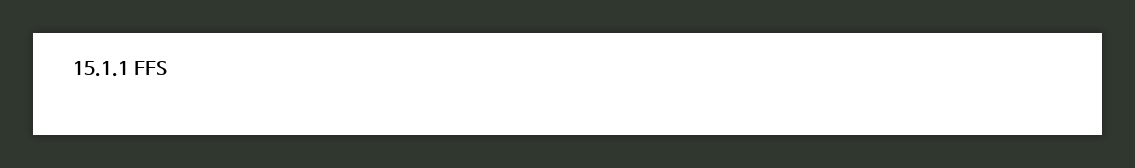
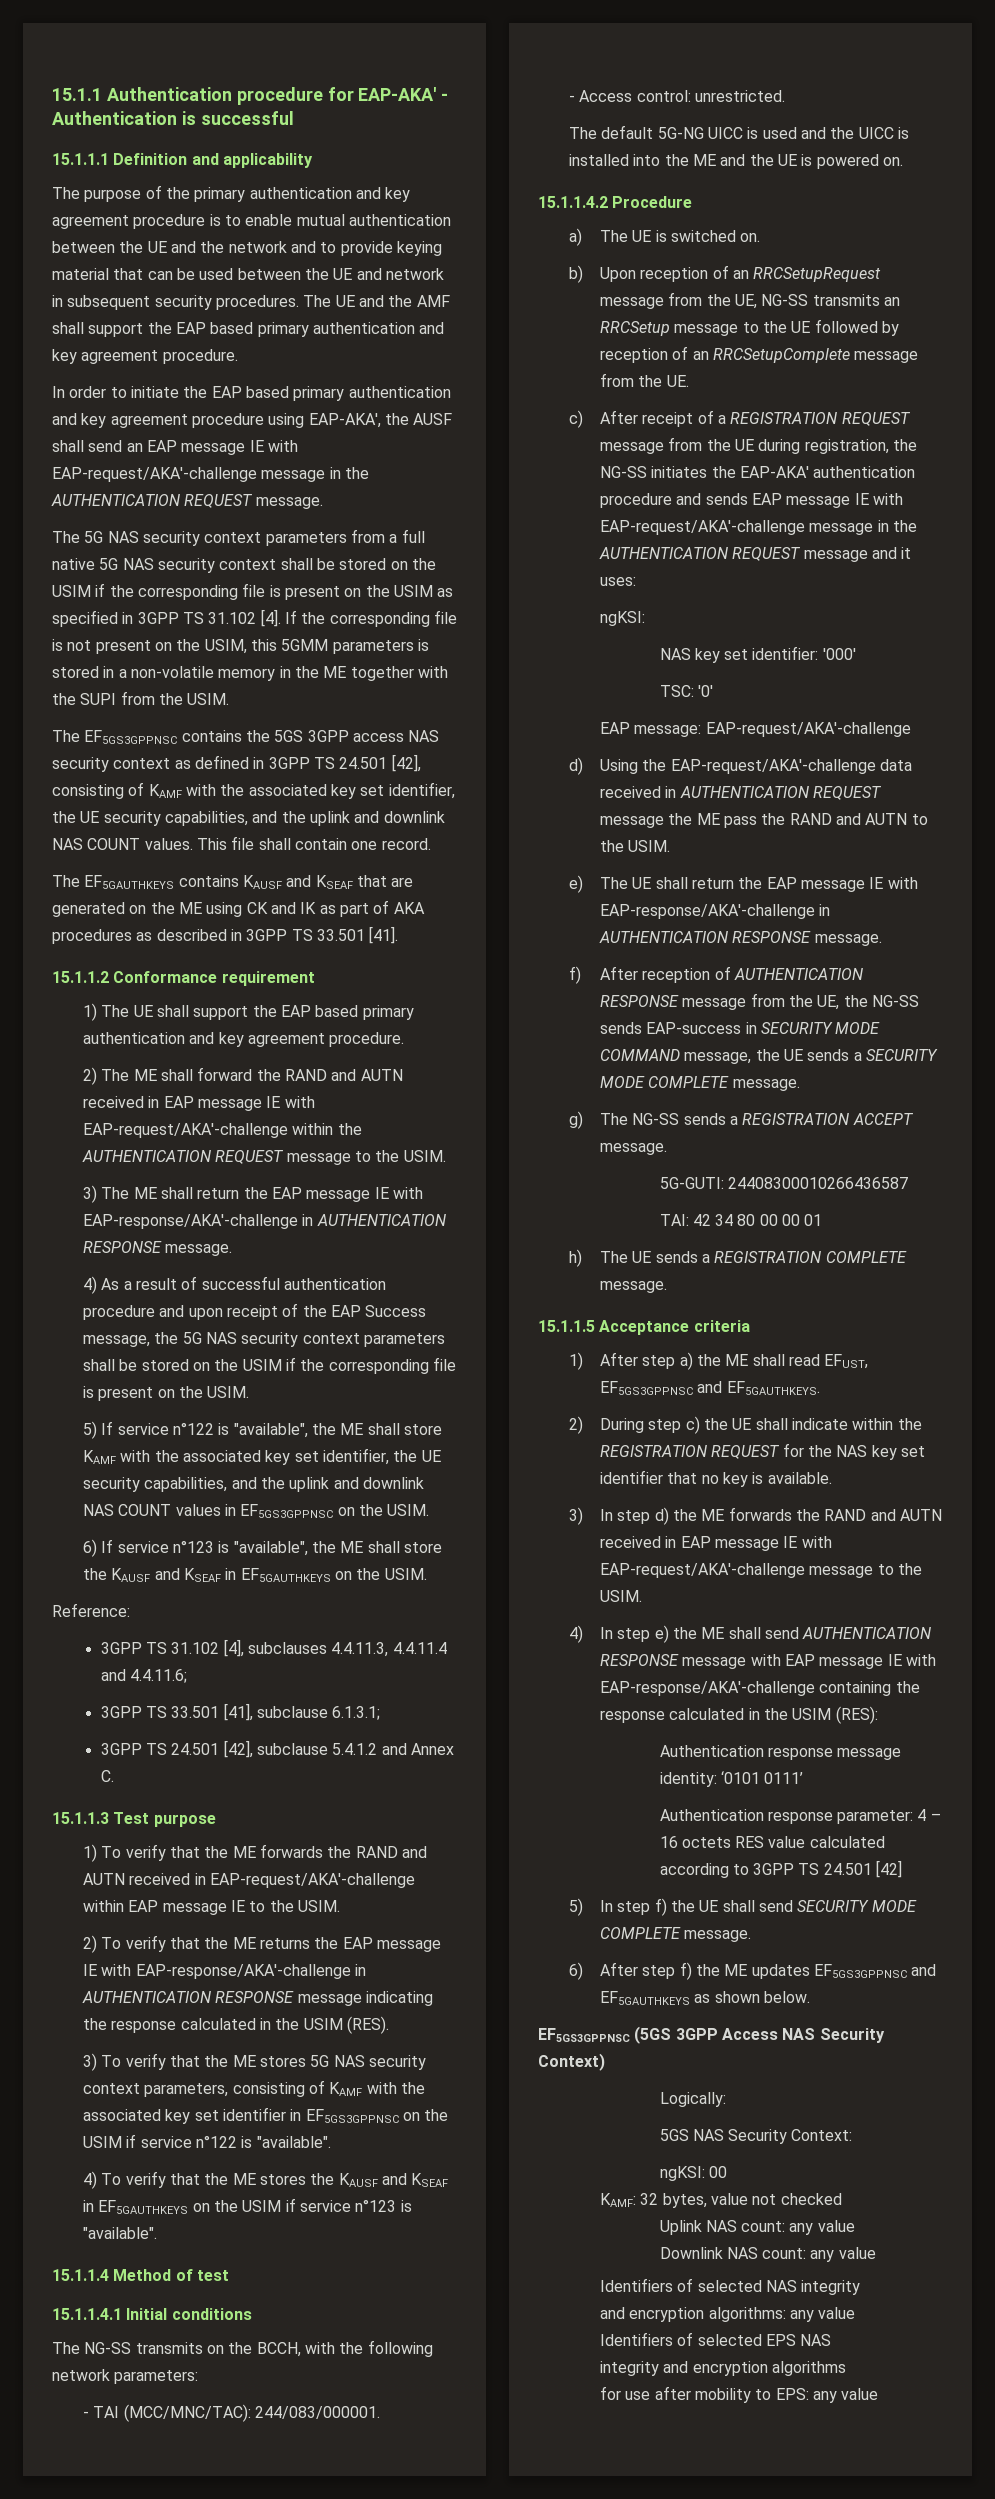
- 15.1.1 FFS
+ 15.1.1 Authentication procedure for EAP-AKA' - Authentication is successful
+ 15.1.1.1 Definition and applicability
+ The purpose of the primary authentication and key agreement procedure is to enable mutual authentication between the UE and the network and to provide keying material that can be used between the UE and network in subsequent security procedures. The UE and the AMF shall support the EAP based primary authentication and key agreement procedure.
+ In order to initiate the EAP based primary authentication and key agreement procedure using EAP-AKA', the AUSF shall send an EAP message IE with EAP-request/AKA'-challenge message in the AUTHENTICATION REQUEST message.
+ The 5G NAS security context parameters from a full native 5G NAS security context shall be stored on the USIM if the corresponding file is present on the USIM as specified in 3GPP TS 31.102 [4]. If the corresponding file is not present on the USIM, this 5GMM parameters is stored in a non-volatile memory in the ME together with the SUPI from the USIM.
+ The EF5GS3GPPNSC contains the 5GS 3GPP access NAS security context as defined in 3GPP TS 24.501 [42], consisting of KAMF with the associated key set identifier, the UE security capabilities, and the uplink and downlink NAS COUNT values. This file shall contain one record.
+ The EF5GAUTHKEYS contains KAUSF and KSEAF that are generated on the ME using CK and IK as part of AKA procedures as described in 3GPP TS 33.501 [41].
+ 15.1.1.2 Conformance requirement
+ 1) The UE shall support the EAP based primary authentication and key agreement procedure.
+ 2) The ME shall forward the RAND and AUTN received in EAP message IE with EAP-request/AKA'-challenge within the AUTHENTICATION REQUEST message to the USIM.
+ 3) The ME shall return the EAP message IE with EAP-response/AKA'-challenge in AUTHENTICATION RESPONSE message.
+ 4) As a result of successful authentication procedure and upon receipt of the EAP Success message, the 5G NAS security context parameters shall be stored on the USIM if the corresponding file is present on the USIM.
+ 5) If service n°122 is "available", the ME shall store KAMF with the associated key set identifier, the UE security capabilities, and the uplink and downlink NAS COUNT values in EF5GS3GPPNSC on the USIM.
+ 6) If service n°123 is "available", the ME shall store the KAUSF and KSEAF in EF5GAUTHKEYS on the USIM.
+ Reference:
+ 3GPP TS 31.102 [4], subclauses 4.4.11.3, 4.4.11.4 and 4.4.11.6;
+ 3GPP TS 33.501 [41], subclause 6.1.3.1;
+ 3GPP TS 24.501 [42], subclause 5.4.1.2 and Annex C.
+ 15.1.1.3 Test purpose
+ 1) To verify that the ME forwards the RAND and AUTN received in EAP-request/AKA'-challenge within EAP message IE to the USIM.
+ 2) To verify that the ME returns the EAP message IE with EAP-response/AKA'-challenge in AUTHENTICATION RESPONSE message indicating the response calculated in the USIM (RES).
+ 3) To verify that the ME stores 5G NAS security context parameters, consisting of KAMF with the associated key set identifier in EF5GS3GPPNSC on the USIM if service n°122 is "available".
+ 4) To verify that the ME stores the KAUSF and KSEAF in EF5GAUTHKEYS on the USIM if service n°123 is "available".
+ 15.1.1.4 Method of test
+ 15.1.1.4.1 Initial conditions
+ The NG-SS transmits on the BCCH, with the following network parameters:
+ - TAI (MCC/MNC/TAC): 244/083/000001.
+ - Access control: unrestricted.
+ The default 5G-NG UICC is used and the UICC is installed into the ME and the UE is powered on.
+ 15.1.1.4.2 Procedure
+ a) The UE is switched on.
+ b) Upon reception of an RRCSetupRequest message from the UE, NG-SS transmits an RRCSetup message to the UE followed by reception of an RRCSetupComplete message from the UE.
+ c) After receipt of a REGISTRATION REQUEST message from the UE during registration, the NG-SS initiates the EAP-AKA' authentication procedure and sends EAP message IE with EAP-request/AKA'-challenge message in the AUTHENTICATION REQUEST message and it uses:
+ ngKSI:
+ NAS key set identifier: '000'
+ TSC: '0'
+ EAP message: EAP-request/AKA'-challenge
+ d) Using the EAP-request/AKA'-challenge data received in AUTHENTICATION REQUEST message the ME pass the RAND and AUTN to the USIM.
+ e) The UE shall return the EAP message IE with EAP-response/AKA'-challenge in AUTHENTICATION RESPONSE message.
+ f) After reception of AUTHENTICATION RESPONSE message from the UE, the NG-SS sends EAP-success in SECURITY MODE COMMAND message, the UE sends a SECURITY MODE COMPLETE message.
+ g) The NG-SS sends a REGISTRATION ACCEPT message.
+ 5G-GUTI: 24408300010266436587
+ TAI: 42 34 80 00 00 01
+ h) The UE sends a REGISTRATION COMPLETE message.
+ 15.1.1.5 Acceptance criteria
+ 1) After step a) the ME shall read EFUST, EF5GS3GPPNSC and EF5GAUTHKEYS.
+ 2) During step c) the UE shall indicate within the REGISTRATION REQUEST for the NAS key set identifier that no key is available.
+ 3) In step d) the ME forwards the RAND and AUTN received in EAP message IE with EAP-request/AKA'-challenge message to the USIM.
+ 4) In step e) the ME shall send AUTHENTICATION RESPONSE message with EAP message IE with EAP-response/AKA'-challenge containing the response calculated in the USIM (RES):
+ Authentication response message identity: ‘0101 0111’
+ Authentication response parameter: 4 – 16 octets RES value calculated according to 3GPP TS 24.501 [42]
+ 5) In step f) the UE shall send SECURITY MODE COMPLETE message.
+ 6) After step f) the ME updates EF5GS3GPPNSC and EF5GAUTHKEYS as shown below.
+ EF5GS3GPPNSC (5GS 3GPP Access NAS Security Context)
+ Logically:
+ 5GS NAS Security Context:
+ ngKSI: 00
+ KAMF: 32 bytes, value not checked
+ Uplink NAS count: any value
+ Downlink NAS count: any value
+ Identifiers of selected NAS integrity
+ and encryption algorithms: any value
+ Identifiers of selected EPS NAS
+ integrity and encryption algorithms
+ for use after mobility to EPS: any value

